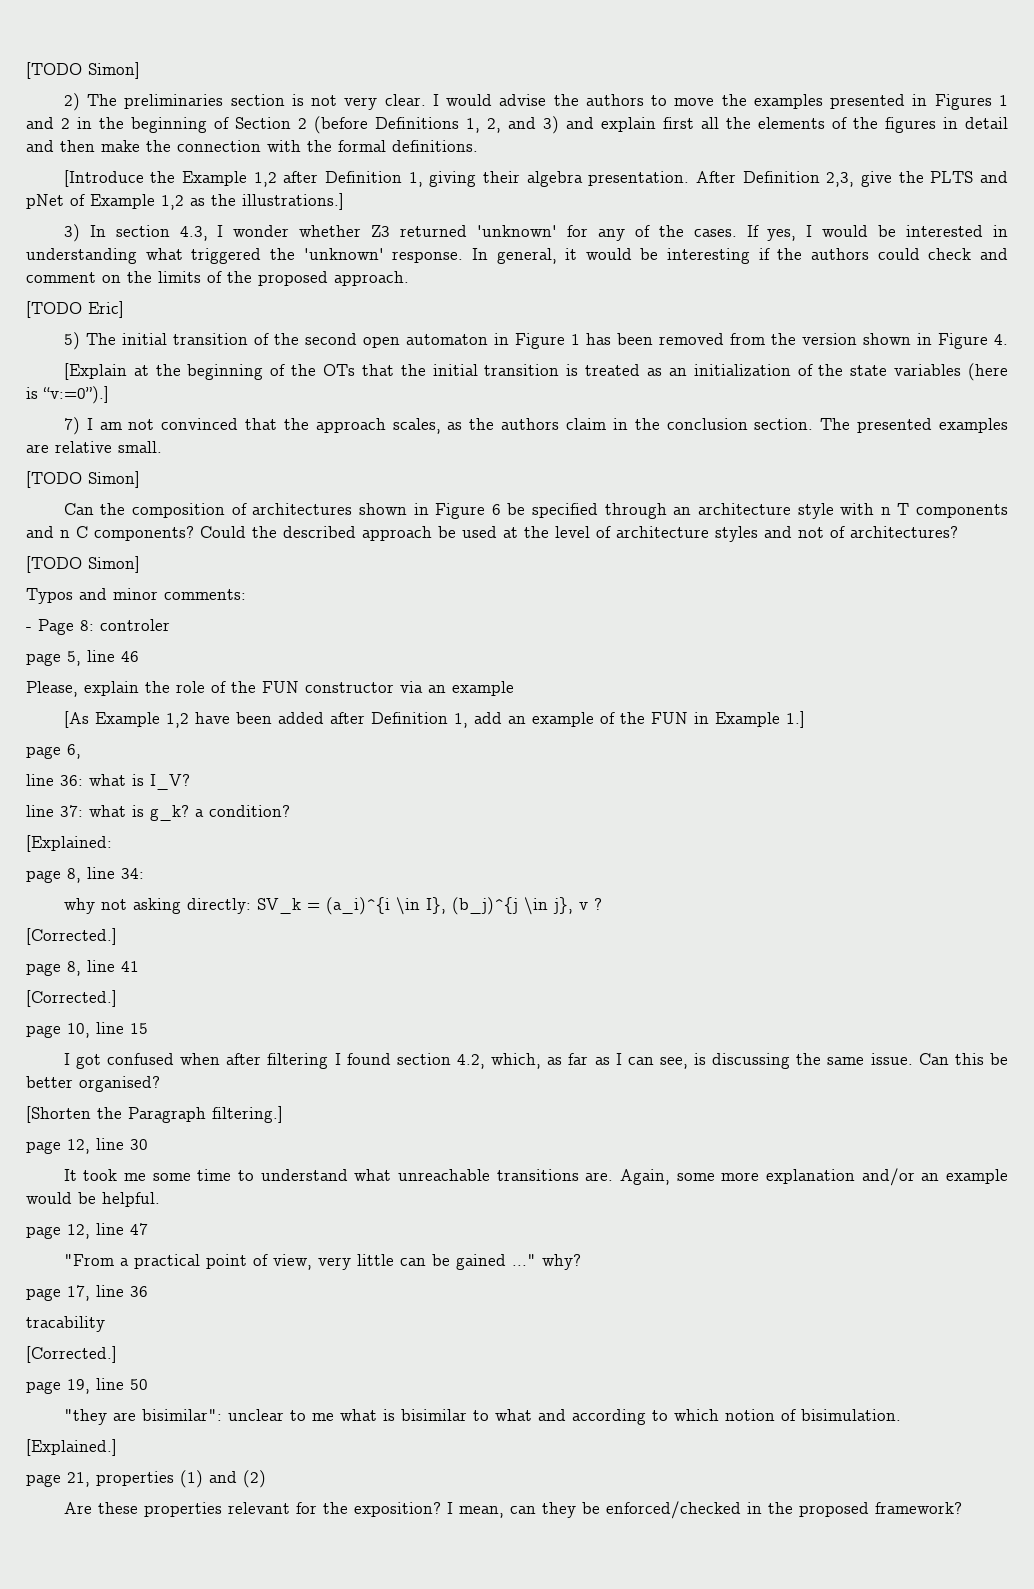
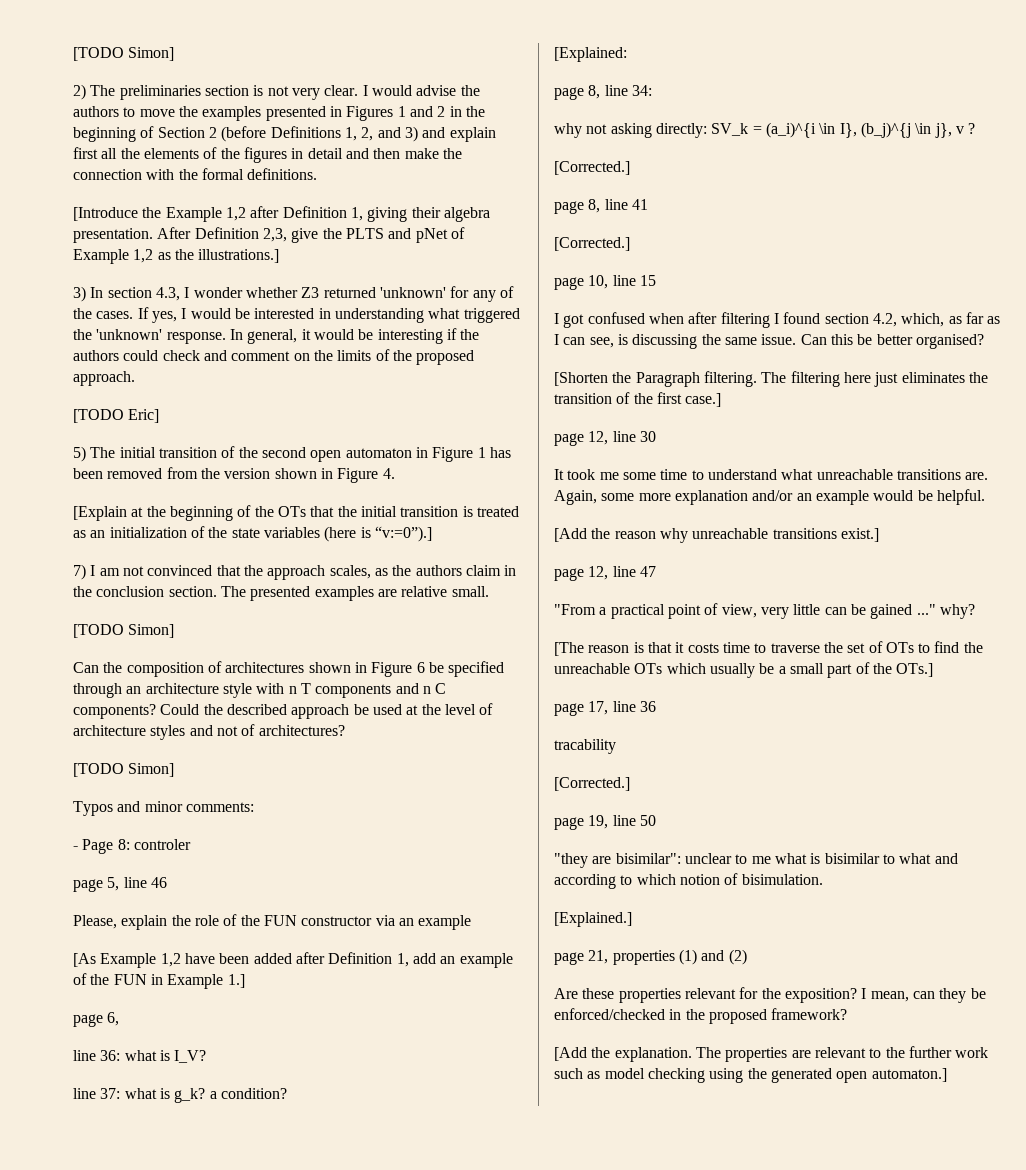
- [Shorten the Paragraph filtering.]
+ [Shorten the Paragraph filtering. The filtering here just eliminates the transition of the first case.]
+ [Add the reason why unreachable transitions exist.]
+ [The reason is that it costs time to traverse the set of OTs to find the unreachable OTs which usually be a small part of the OTs.]
+ [Add the explanation. The properties are relevant to the further work such as model checking using the generated open automaton.]

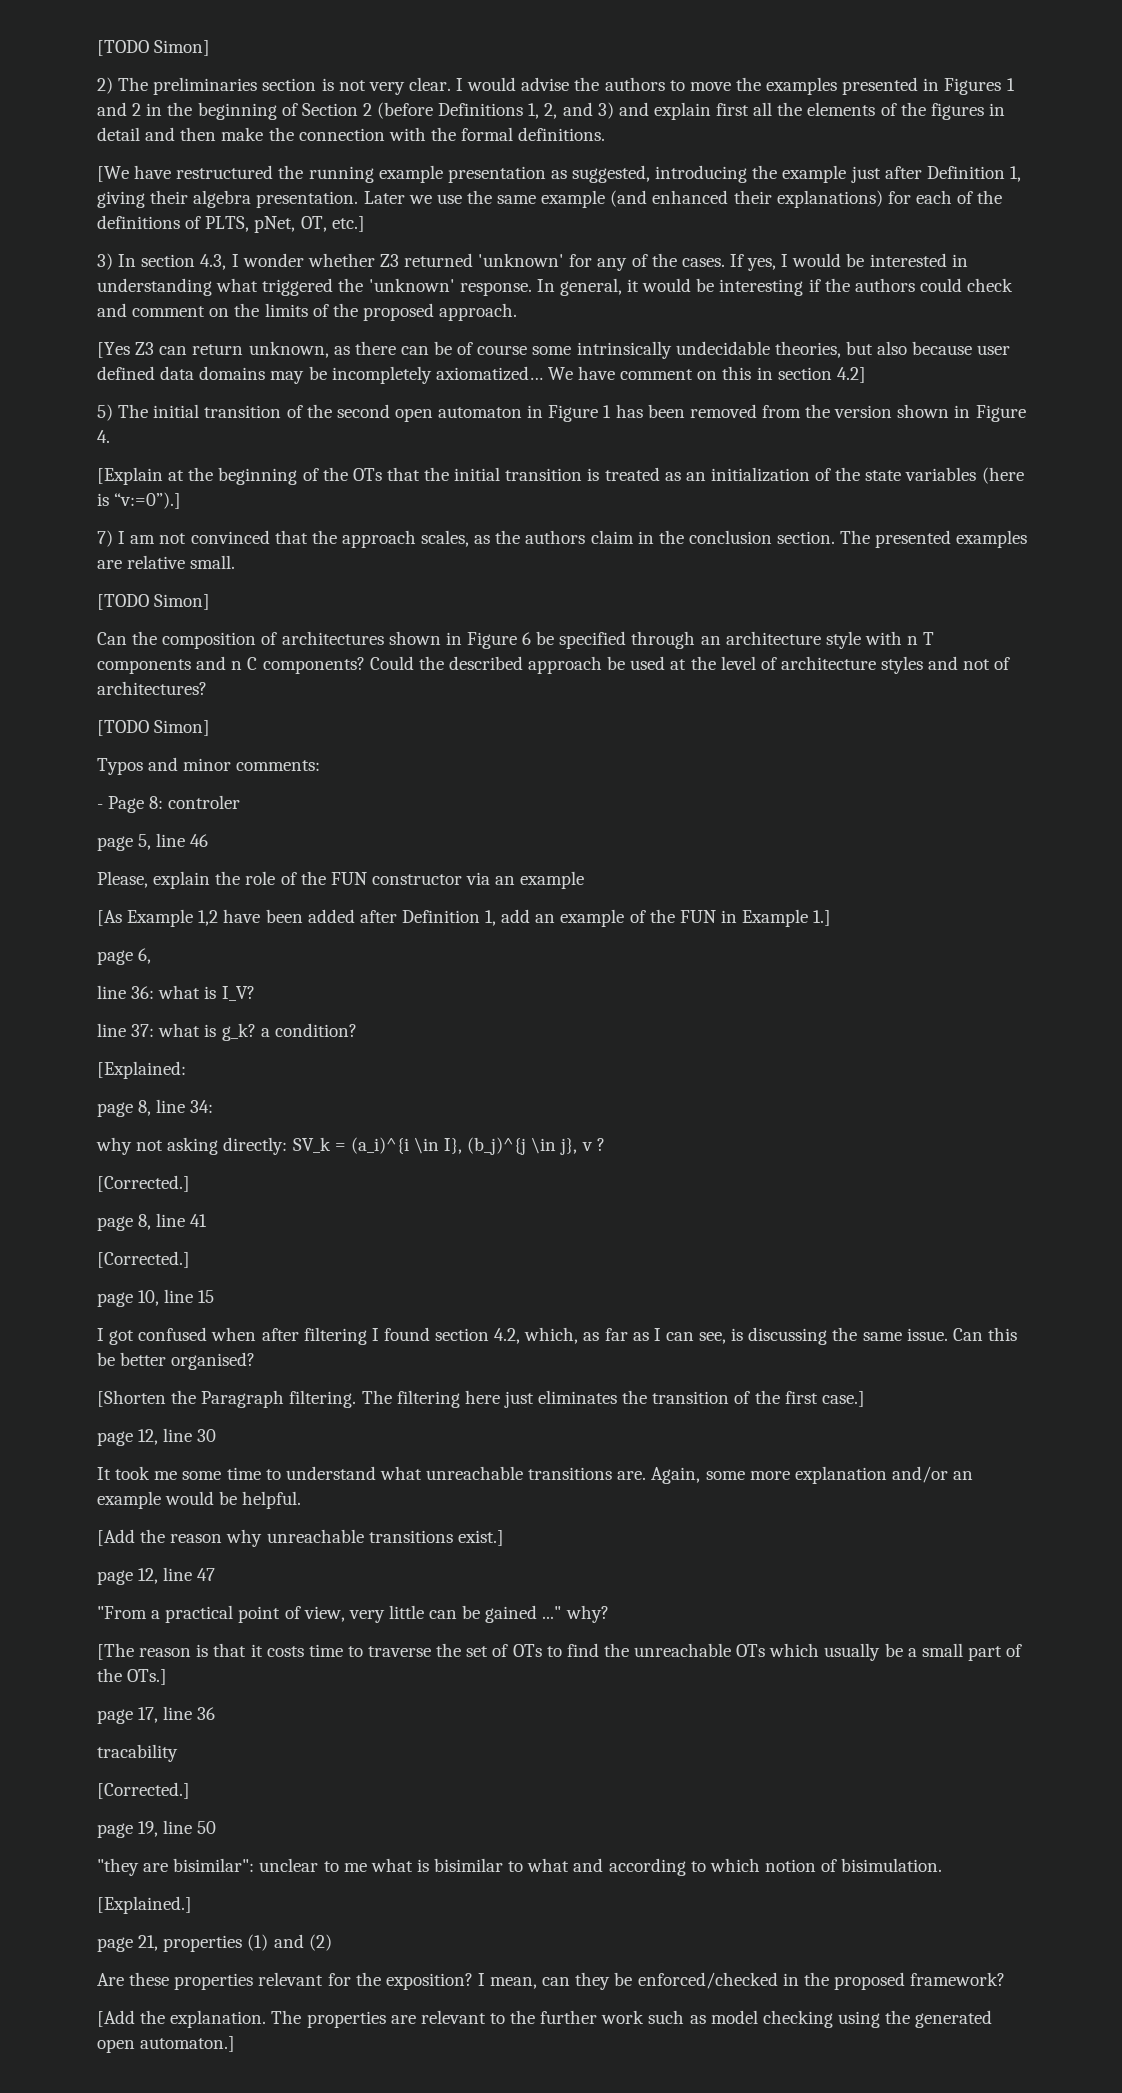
- [Introduce the Example 1,2 after Definition 1, giving their algebra presentation.
+ [We have restructured the running example presentation as suggested, introducing the example just after Definition 1, giving their algebra presentation.
- After Definition 2,3, give the PLTS and pNet of Example 1,2 as the illustrations.]
+ Later we use the same example (and enhanced their explanations) for each of the definitions of PLTS, pNet, OT, etc.]
- [TODO Eric]
+ [Yes Z3 can return unknown, as there can be of course some intrinsically undecidable theories, but also because user defined data domains may be incompletely axiomatized… We have comment on this in section 4.2]

